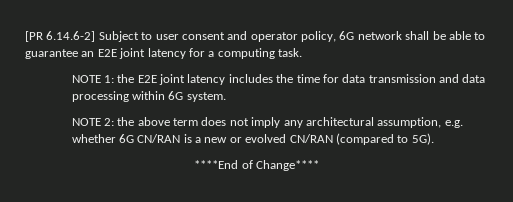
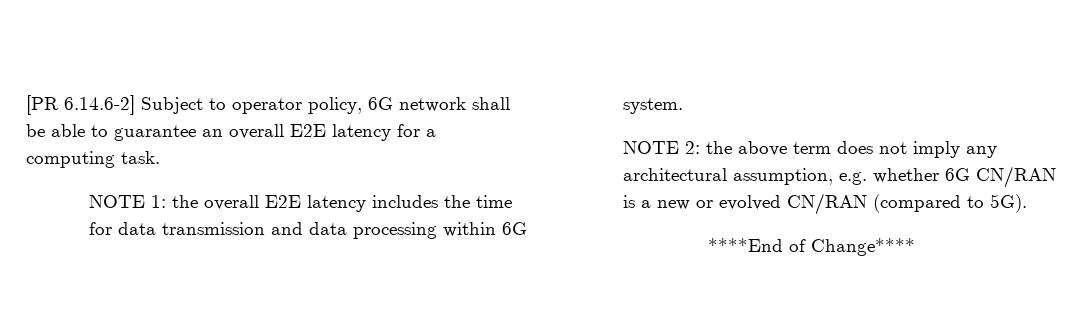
- [PR 6.14.6-2] Subject to user consent and operator policy, 6G network shall be able to guarantee an E2E joint latency for a computing task.
+ [PR 6.14.6-2] Subject to operator policy, 6G network shall be able to guarantee an overall E2E latency for a computing task.
- NOTE 1: the E2E joint latency includes the time for data transmission and data processing within 6G system.
+ NOTE 1: the overall E2E latency includes the time for data transmission and data processing within 6G system.

